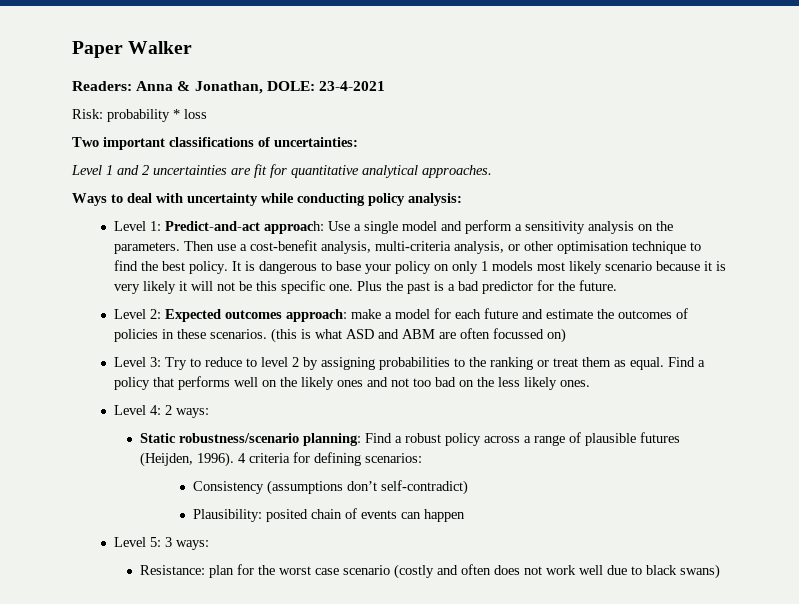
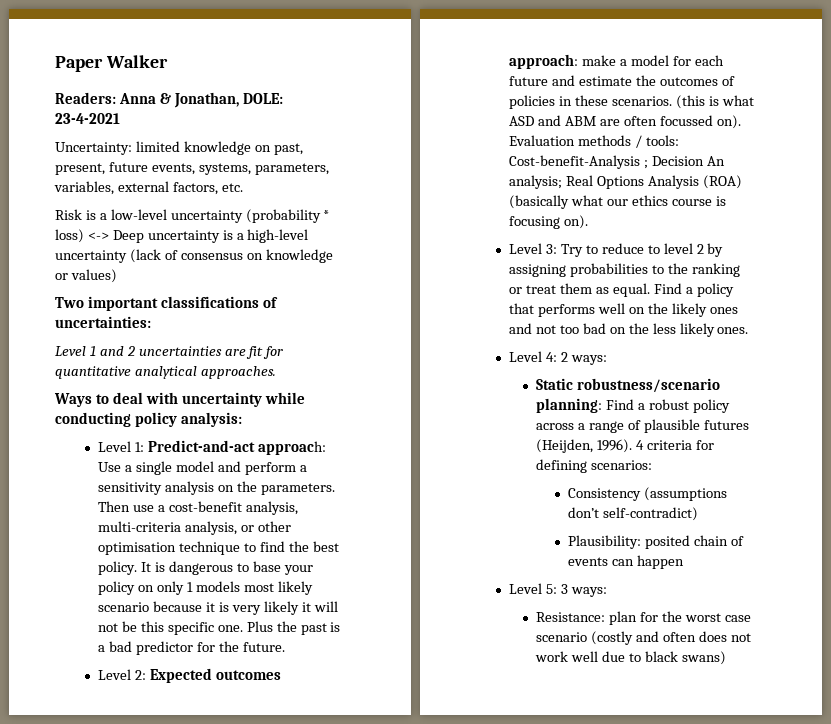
- Risk: probability * loss
+ Uncertainty: limited knowledge on past, present, future events, systems, parameters, variables, external factors, etc.
+ Risk is a low-level uncertainty (probability * loss) <-> Deep uncertainty is a high-level uncertainty (lack of consensus on knowledge or values)
- (this is what ASD and ABM are often focussed on)
+ (this is what ASD and ABM are often focussed on). Evaluation methods / tools: Cost-benefit-Analysis ; Decision An analysis; Real Options Analysis (ROA) (basically what our ethics course is focusing on).

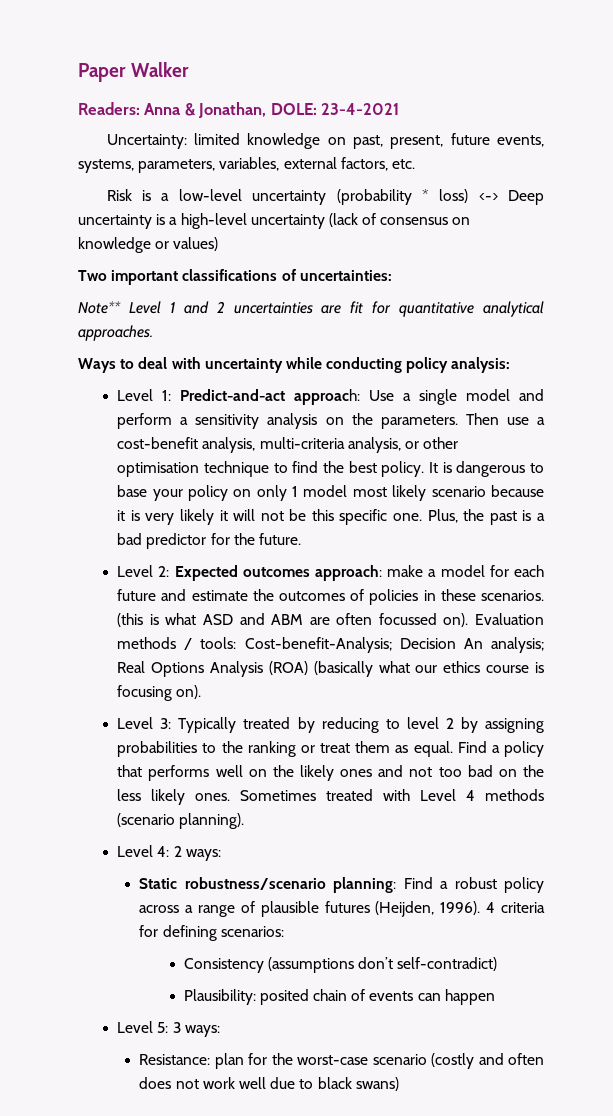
- Level 1 and 2 uncertainties are fit for quantitative analytical approaches.
+ Note** Level 1 and 2 uncertainties are fit for quantitative analytical approaches.
- It is dangerous to base your policy on only 1 models most likely scenario because it is very likely it will not be this specific one.
+ It is dangerous to base your policy on only 1 model most likely scenario because it is very likely it will not be this specific one.
- Plus the past is a bad predictor for the future.
+ Plus, the past is a bad predictor for the future.
- Evaluation methods / tools: Cost-benefit-Analysis ; Decision An analysis; Real Options Analysis (ROA) (basically what our ethics course is focusing on).
+ Evaluation methods / tools: Cost-benefit-Analysis; Decision An analysis; Real Options Analysis (ROA) (basically what our ethics course is focusing on).
- Level 3: Try to reduce to level 2 by assigning probabilities to the ranking or treat them as equal.
+ Level 3: Typically treated by reducing to level 2 by assigning probabilities to the ranking or treat them as equal.
+ Sometimes treated with Level 4 methods (scenario planning).
- Resistance: plan for the worst case scenario (costly and often does not work well due to black swans)
+ Resistance: plan for the worst-case scenario (costly and often does not work well due to black swans)

